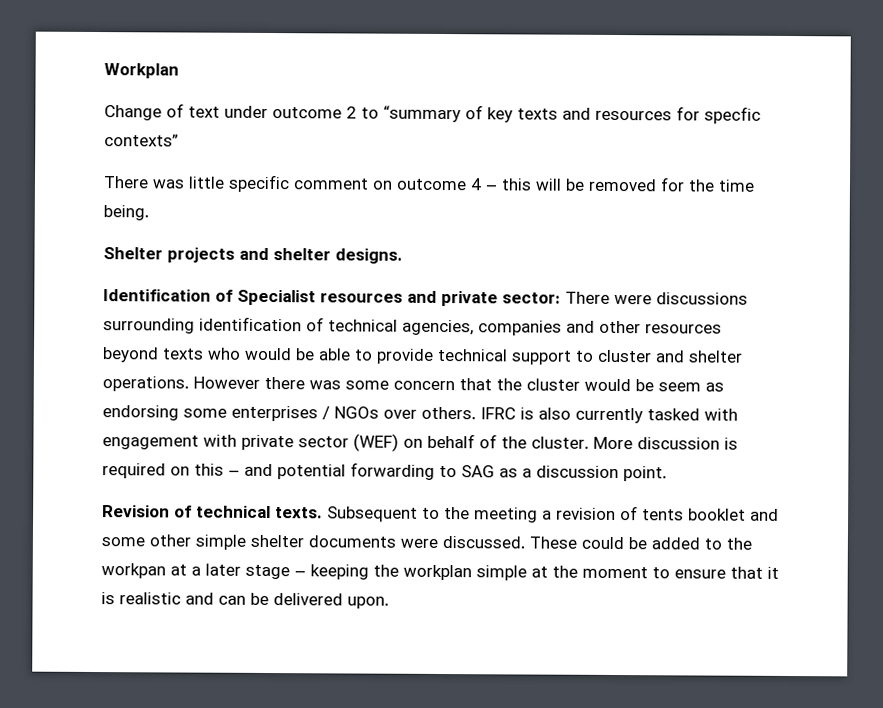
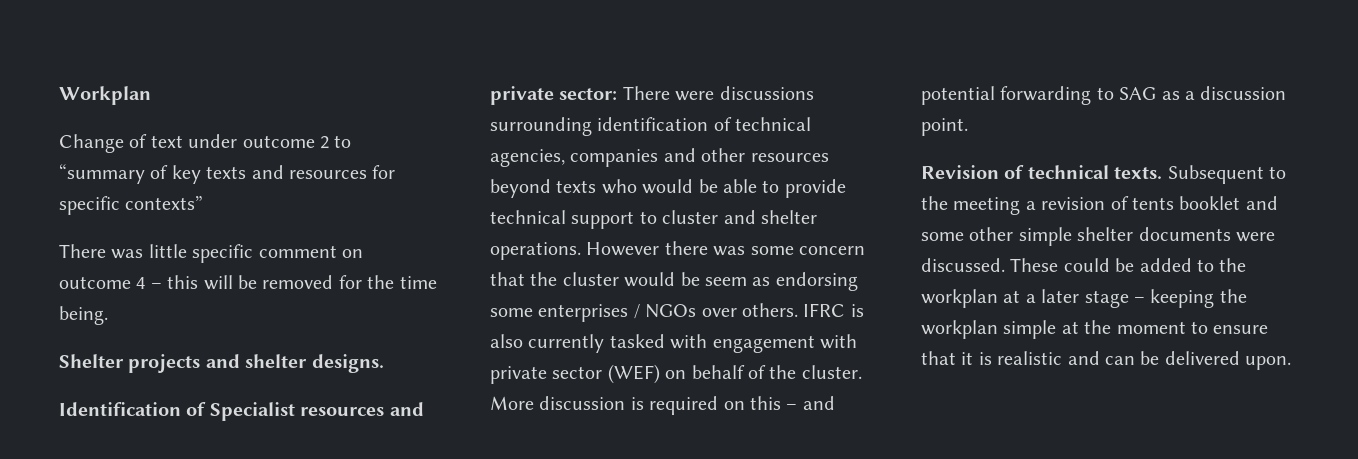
- Change of text under outcome 2 to “summary of key texts and resources for specfic contexts”
+ Change of text under outcome 2 to “summary of key texts and resources for specific contexts”
- These could be added to the workpan at a later stage – keeping the workplan simple at the moment to ensure that it is realistic and can be delivered upon.
+ These could be added to the workplan at a later stage – keeping the workplan simple at the moment to ensure that it is realistic and can be delivered upon.

